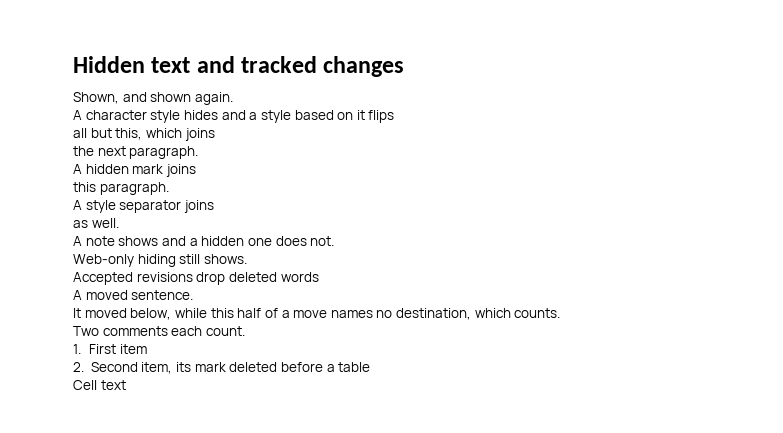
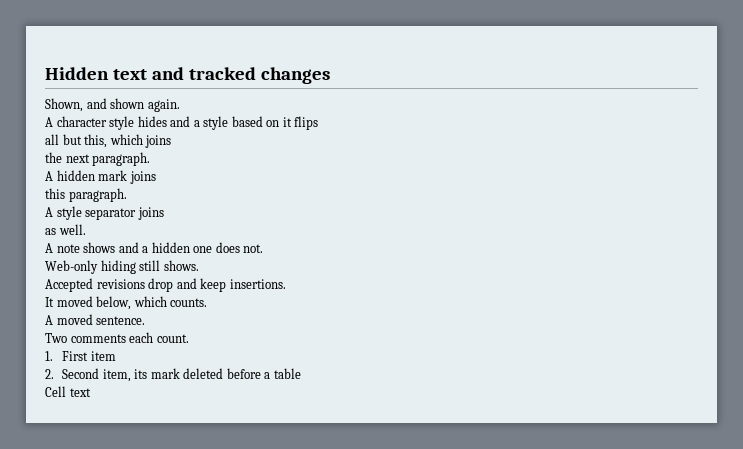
- Accepted revisions drop deleted words
+ Accepted revisions drop and keep insertions.
+ It moved below, which counts.
  A moved sentence.
- It moved below, while this half of a move names no destination, which counts.

